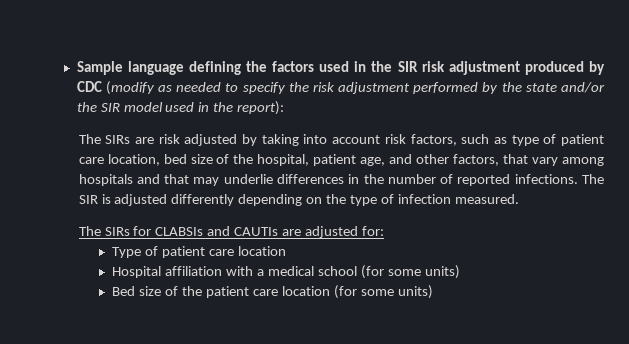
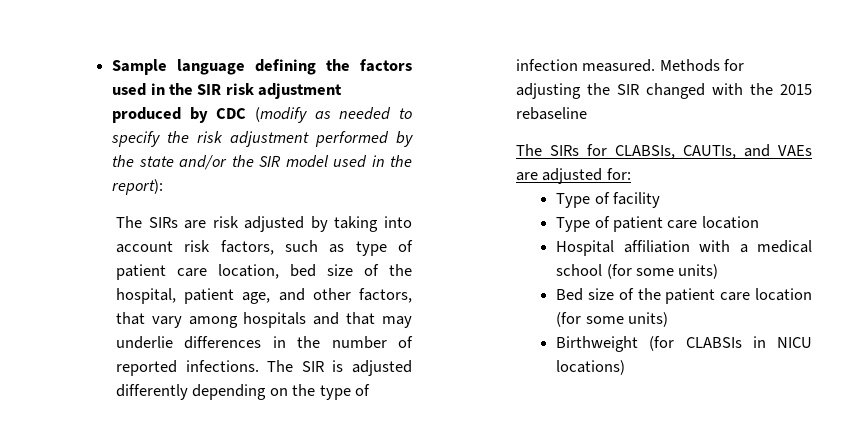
+ Methods for adjusting the SIR changed with the 2015 rebaseline
- The SIRs for CLABSIs and CAUTIs are adjusted for:
+ The SIRs for CLABSIs, CAUTIs, and VAEs are adjusted for:
+ Type of facility
+ Birthweight (for CLABSIs in NICU locations)

